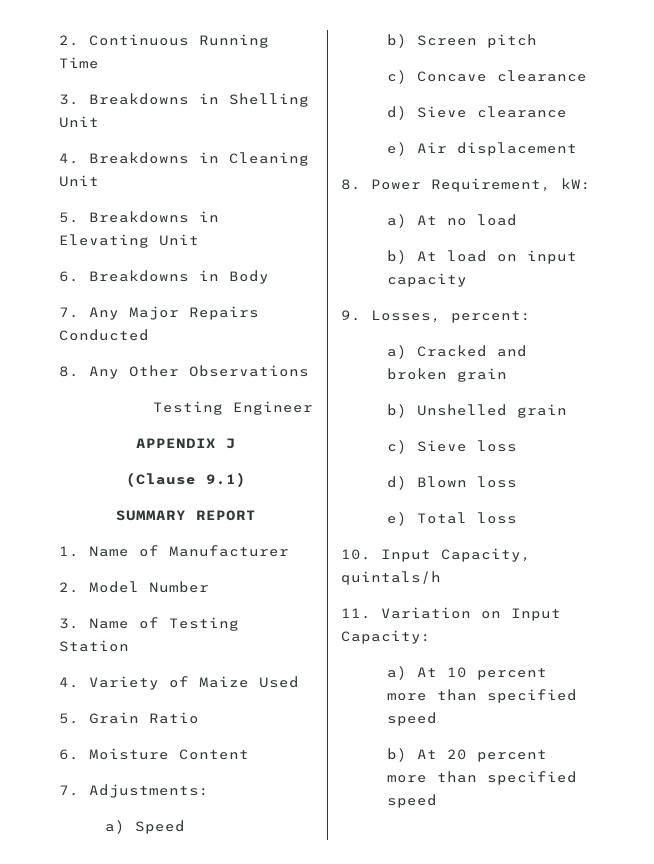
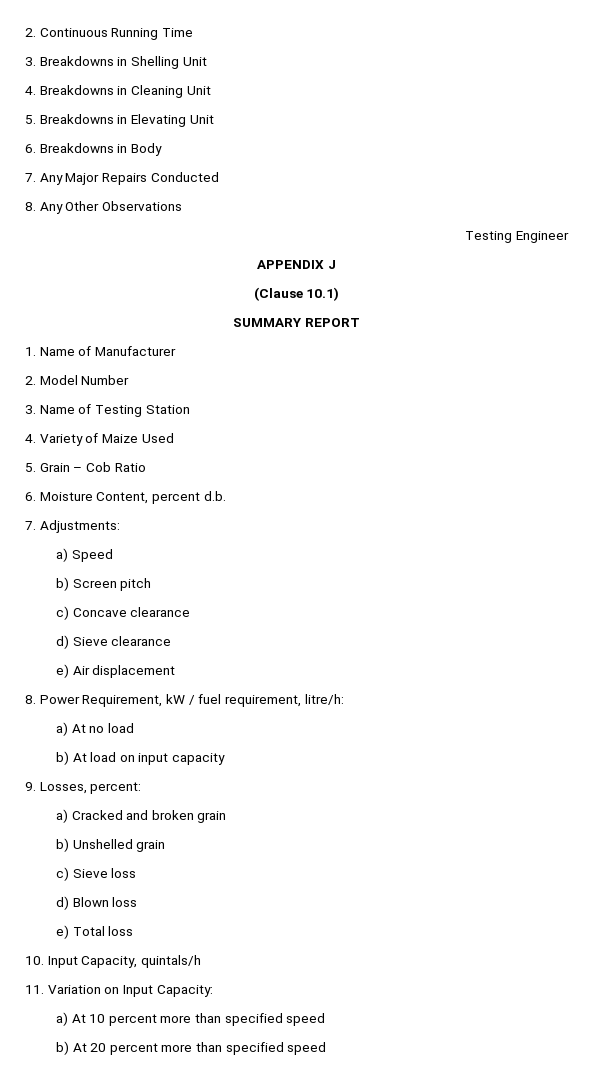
- (Clause 9.1)
+ (Clause 10.1)
- 5. Grain Ratio
+ 5. Grain – Cob Ratio
- 6. Moisture Content
+ 6. Moisture Content, percent d.b.
- 8. Power Requirement, kW:
+ 8. Power Requirement, kW / fuel requirement, litre/h:

